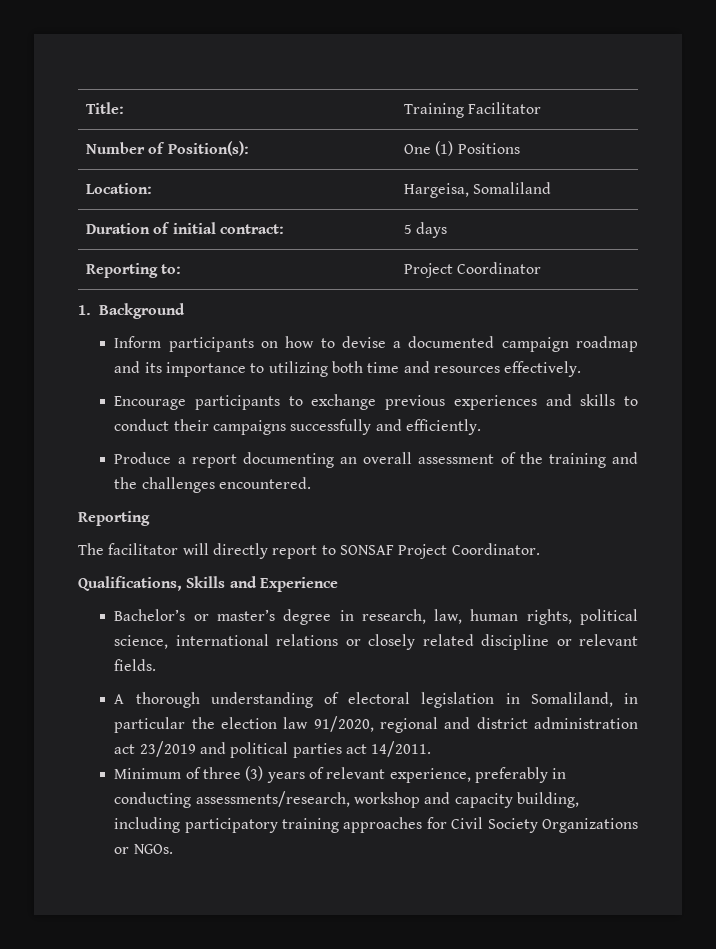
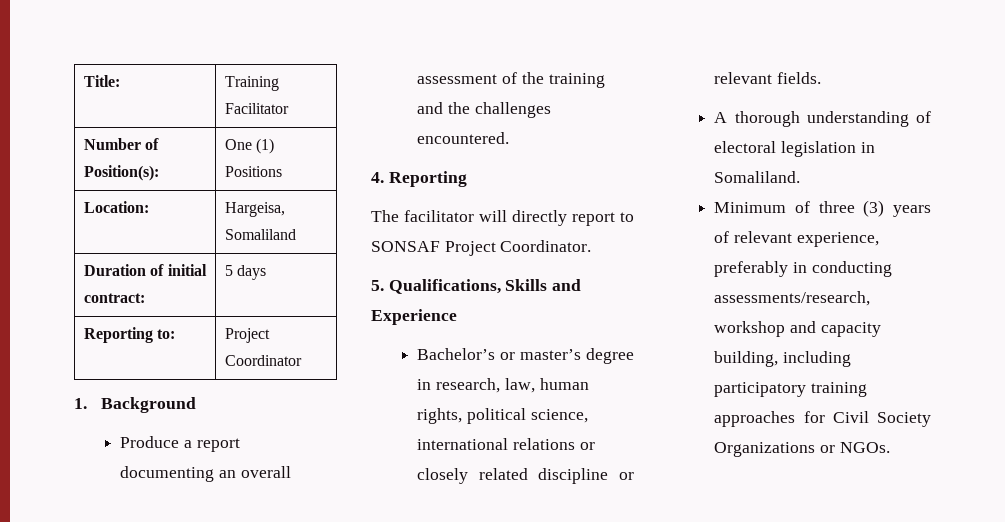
- Inform participants on how to devise a documented campaign roadmap and its importance to utilizing both time and resources effectively.
- Encourage participants to exchange previous experiences and skills to conduct their campaigns successfully and efficiently.
  Produce a report documenting an overall assessment of the training and the challenges encountered.
- Reporting
+ 4. Reporting
- Qualifications, Skills and Experience
+ 5. Qualifications, Skills and Experience
- A thorough understanding of electoral legislation in Somaliland, in particular the election law 91/2020, regional and district administration act 23/2019 and political parties act 14/2011.
+ A thorough understanding of electoral legislation in Somaliland.

